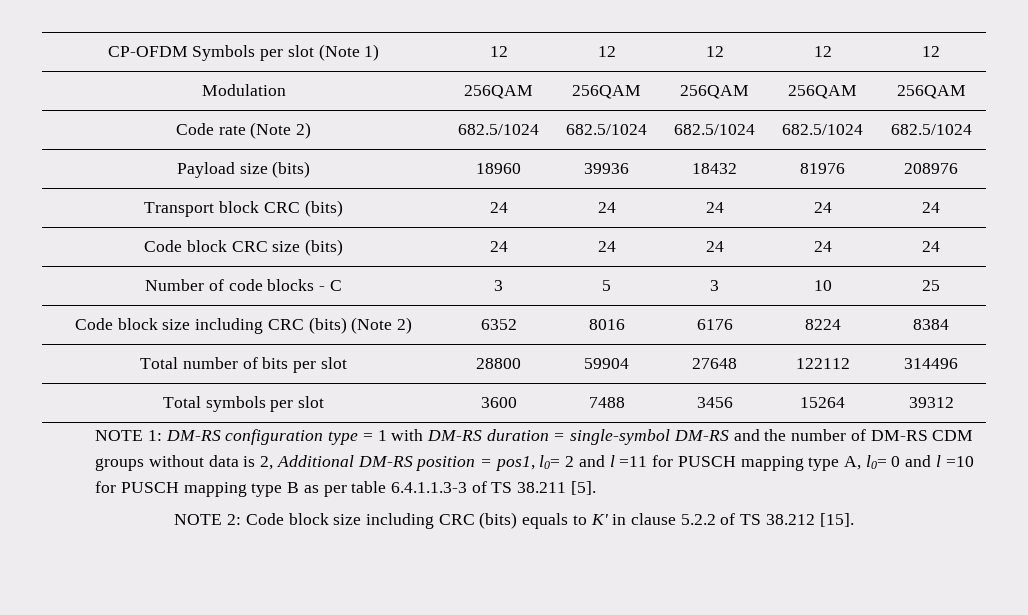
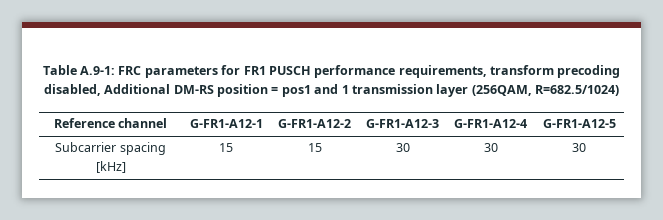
- CP-OFDM Symbols per slot (Note 1) | 12 | 12 | 12 | 12 | 12
- Modulation | 256QAM | 256QAM | 256QAM | 256QAM | 256QAM
- Code rate (Note 2) | 682.5/1024 | 682.5/1024 | 682.5/1024 | 682.5/1024 | 682.5/1024
- Payload size (bits) | 18960 | 39936 | 18432 | 81976 | 208976
- Transport block CRC (bits) | 24 | 24 | 24 | 24 | 24
- Code block CRC size (bits) | 24 | 24 | 24 | 24 | 24
- Number of code blocks - C | 3 | 5 | 3 | 10 | 25
- Code block size including CRC (bits) (Note 2) | 6352 | 8016 | 6176 | 8224 | 8384
- Total number of bits per slot | 28800 | 59904 | 27648 | 122112 | 314496
- Total symbols per slot | 3600 | 7488 | 3456 | 15264 | 39312
- NOTE 1: DM-RS configuration type = 1 with DM-RS duration = single-symbol DM-RS and the number of DM-RS CDM groups without data is 2, Additional DM-RS position = pos1, l0= 2 and l =11 for PUSCH mapping type A, l0= 0 and l =10 for PUSCH mapping type B as per table 6.4.1.1.3-3 of TS 38.211 [5].
- NOTE 2: Code block size including CRC (bits) equals to K' in clause 5.2.2 of TS 38.212 [15].
+ Table A.9-1: FRC parameters for FR1 PUSCH performance requirements, transform precoding disabled, Additional DM-RS position = pos1 and 1 transmission layer (256QAM, R=682.5/1024)
+ Reference channel | G-FR1-A12-1 | G-FR1-A12-2 | G-FR1-A12-3 | G-FR1-A12-4 | G-FR1-A12-5
+ Subcarrier spacing [kHz] | 15 | 15 | 30 | 30 | 30

